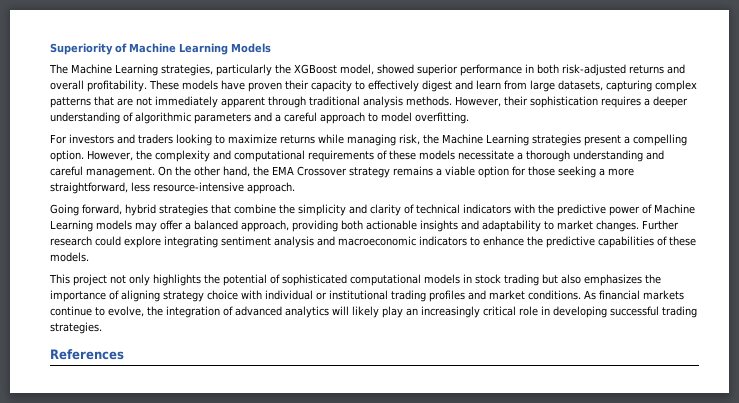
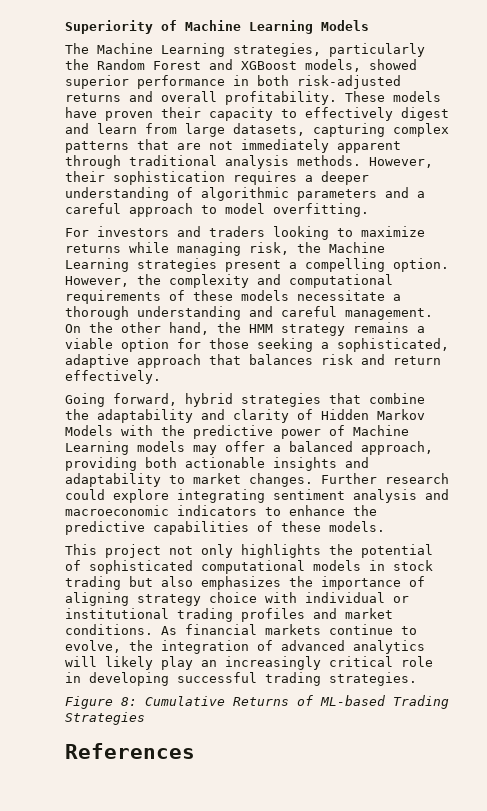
- The Machine Learning strategies, particularly the XGBoost model, showed superior performance in both risk-adjusted returns and overall profitability.
+ The Machine Learning strategies, particularly the Random Forest and XGBoost models, showed superior performance in both risk-adjusted returns and overall profitability.
- On the other hand, the EMA Crossover strategy remains a viable option for those seeking a more straightforward, less resource-intensive approach.
+ On the other hand, the HMM strategy remains a viable option for those seeking a sophisticated, adaptive approach that balances risk and return effectively.
- Going forward, hybrid strategies that combine the simplicity and clarity of technical indicators with the predictive power of Machine Learning models may offer a balanced approach, providing both actionable insights and adaptability to market changes.
+ Going forward, hybrid strategies that combine the adaptability and clarity of Hidden Markov Models with the predictive power of Machine Learning models may offer a balanced approach, providing both actionable insights and adaptability to market changes.
+ Figure 8: Cumulative Returns of ML-based Trading Strategies

